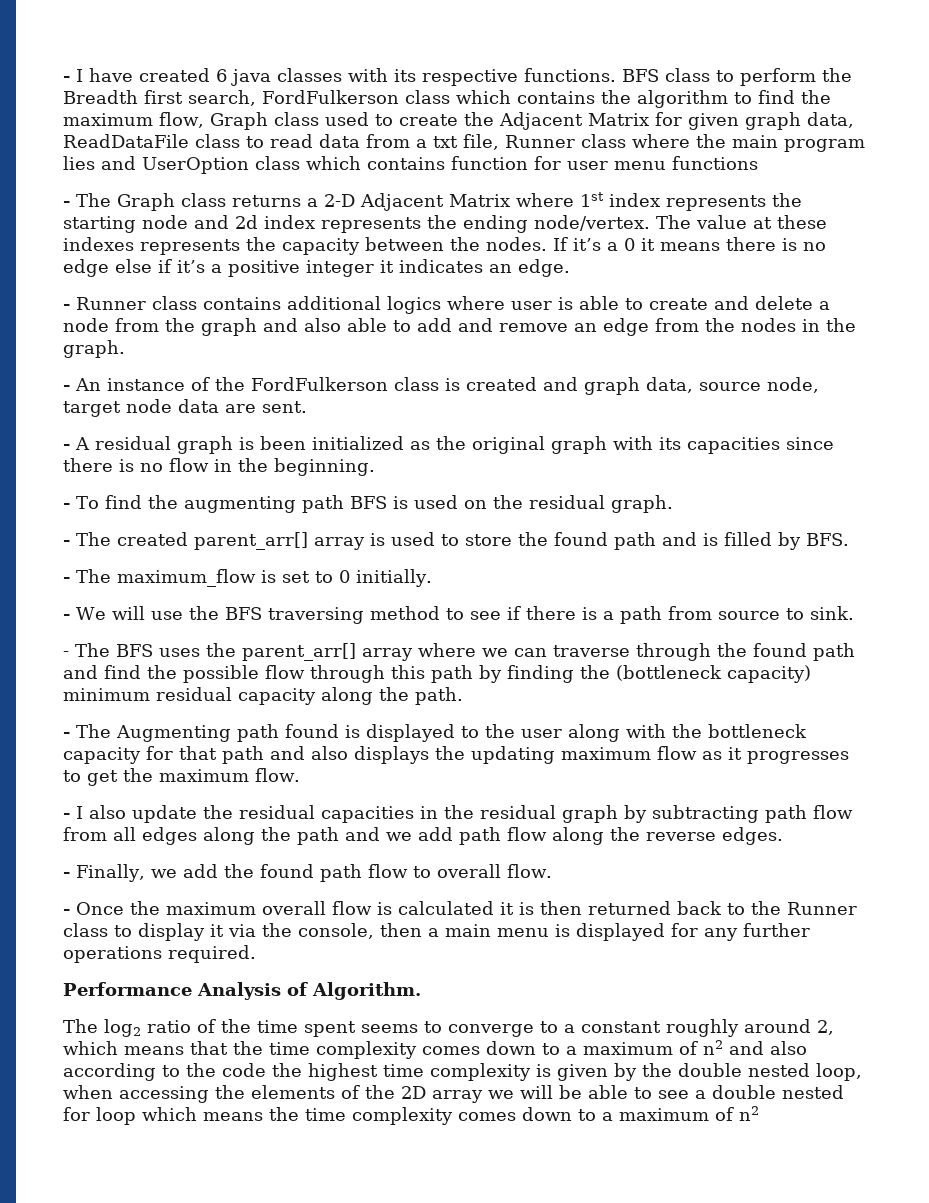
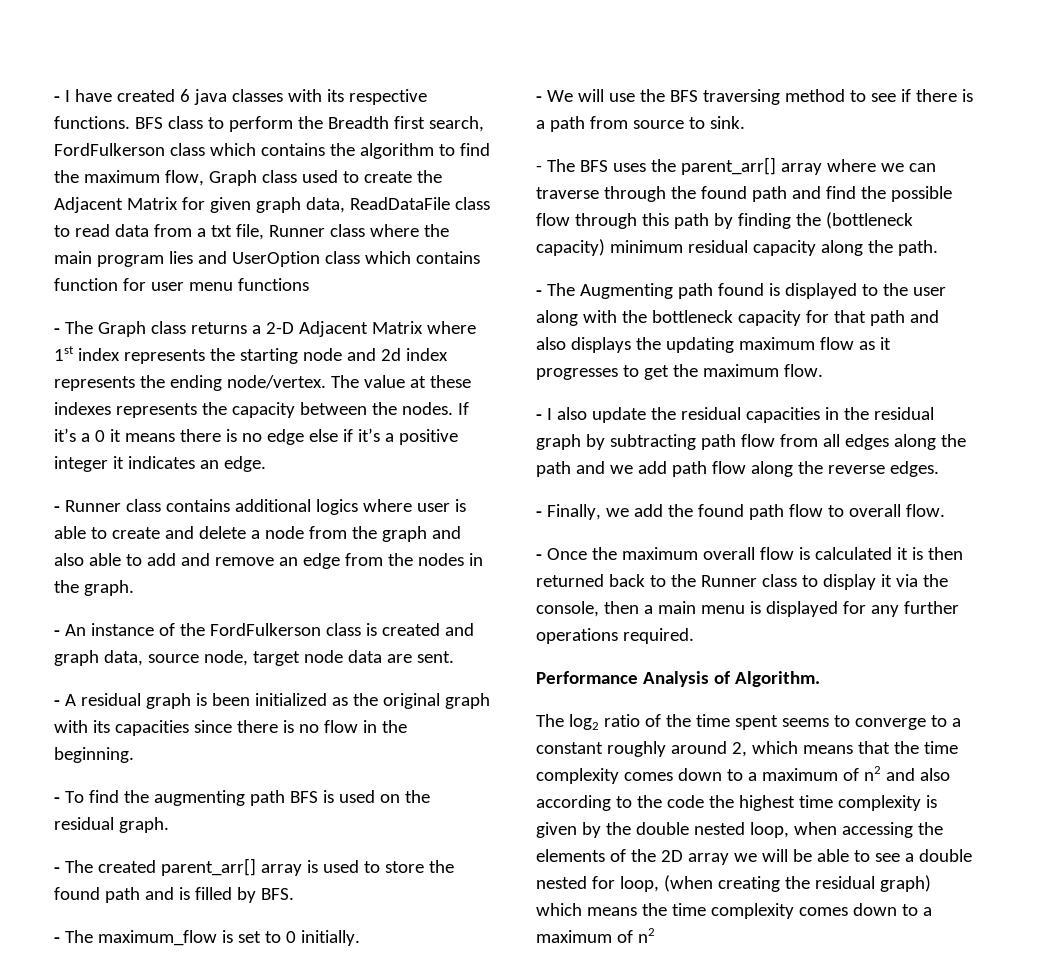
- The log2 ratio of the time spent seems to converge to a constant roughly around 2, which means that the time complexity comes down to a maximum of n2 and also according to the code the highest time complexity is given by the double nested loop, when accessing the elements of the 2D array we will be able to see a double nested for loop which means the time complexity comes down to a maximum of n2
+ The log2 ratio of the time spent seems to converge to a constant roughly around 2, which means that the time complexity comes down to a maximum of n2 and also according to the code the highest time complexity is given by the double nested loop, when accessing the elements of the 2D array we will be able to see a double nested for loop, (when creating the residual graph) which means the time complexity comes down to a maximum of n2

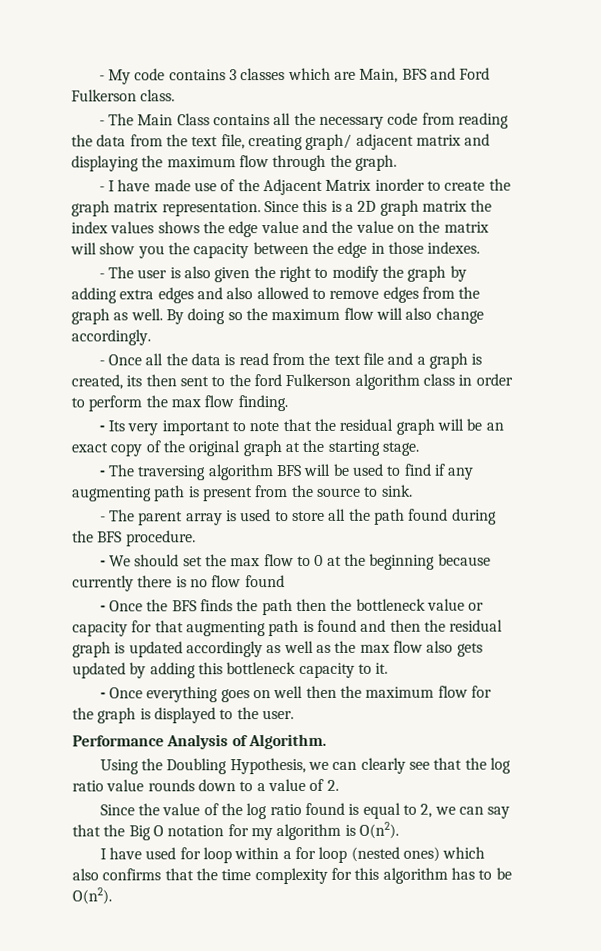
- - I have created 6 java classes with its respective functions. BFS class to perform the Breadth first search, FordFulkerson class which contains the algorithm to find the maximum flow, Graph class used to create the Adjacent Matrix for given graph data, ReadDataFile class to read data from a txt file, Runner class where the main program lies and UserOption class which contains function for user menu functions
- - The Graph class returns a 2-D Adjacent Matrix where 1st index represents the starting node and 2d index represents the ending node/vertex. The value at these indexes represents the capacity between the nodes. If it’s a 0 it means there is no edge else if it’s a positive integer it indicates an edge.
- - Runner class contains additional logics where user is able to create and delete a node from the graph and also able to add and remove an edge from the nodes in the graph.
- - An instance of the FordFulkerson class is created and graph data, source node, target node data are sent.
- - A residual graph is been initialized as the original graph with its capacities since there is no flow in the beginning.
- - To find the augmenting path BFS is used on the residual graph.
- - The created parent_arr[] array is used to store the found path and is filled by BFS.
- - The maximum_flow is set to 0 initially.
- - We will use the BFS traversing method to see if there is a path from source to sink.
+ - My code contains 3 classes which are Main, BFS and Ford Fulkerson class.
+ - The Main Class contains all the necessary code from reading the data from the text file, creating graph/ adjacent matrix and displaying the maximum flow through the graph.
+ - I have made use of the Adjacent Matrix inorder to create the graph matrix representation. Since this is a 2D graph matrix the index values shows the edge value and the value on the matrix will show you the capacity between the edge in those indexes.
+ - The user is also given the right to modify the graph by adding extra edges and also allowed to remove edges from the graph as well. By doing so the maximum flow will also change accordingly.
+ - Once all the data is read from the text file and a graph is created, its then sent to the ford Fulkerson algorithm class in order to perform the max flow finding.
+ - Its very important to note that the residual graph will be an exact copy of the original graph at the starting stage.
+ - The traversing algorithm BFS will be used to find if any augmenting path is present from the source to sink.
- - The BFS uses the parent_arr[] array where we can traverse through the found path and find the possible flow through this path by finding the (bottleneck capacity) minimum residual capacity along the path.
- - The Augmenting path found is displayed to the user along with the bottleneck capacity for that path and also displays the updating maximum flow as it progresses to get the maximum flow.
- - I also update the residual capacities in the residual graph by subtracting path flow from all edges along the path and we add path flow along the reverse edges.
- - Finally, we add the found path flow to overall flow.
- - Once the maximum overall flow is calculated it is then returned back to the Runner class to display it via the console, then a main menu is displayed for any further operations required.
+ - The parent array is used to store all the path found during the BFS procedure.
+ - We should set the max flow to 0 at the beginning because currently there is no flow found
+ - Once the BFS finds the path then the bottleneck value or capacity for that augmenting path is found and then the residual graph is updated accordingly as well as the max flow also gets updated by adding this bottleneck capacity to it.
+ - Once everything goes on well then the maximum flow for the graph is displayed to the user.
  Performance Analysis of Algorithm.
- The log2 ratio of the time spent seems to converge to a constant roughly around 2, which means that the time complexity comes down to a maximum of n2 and also according to the code the highest time complexity is given by the double nested loop, when accessing the elements of the 2D array we will be able to see a double nested for loop, (when creating the residual graph) which means the time complexity comes down to a maximum of n2
+ Using the Doubling Hypothesis, we can clearly see that the log ratio value rounds down to a value of 2.
+ Since the value of the log ratio found is equal to 2, we can say that the Big O notation for my algorithm is O(n2).
+ I have used for loop within a for loop (nested ones) which also confirms that the time complexity for this algorithm has to be O(n2).

